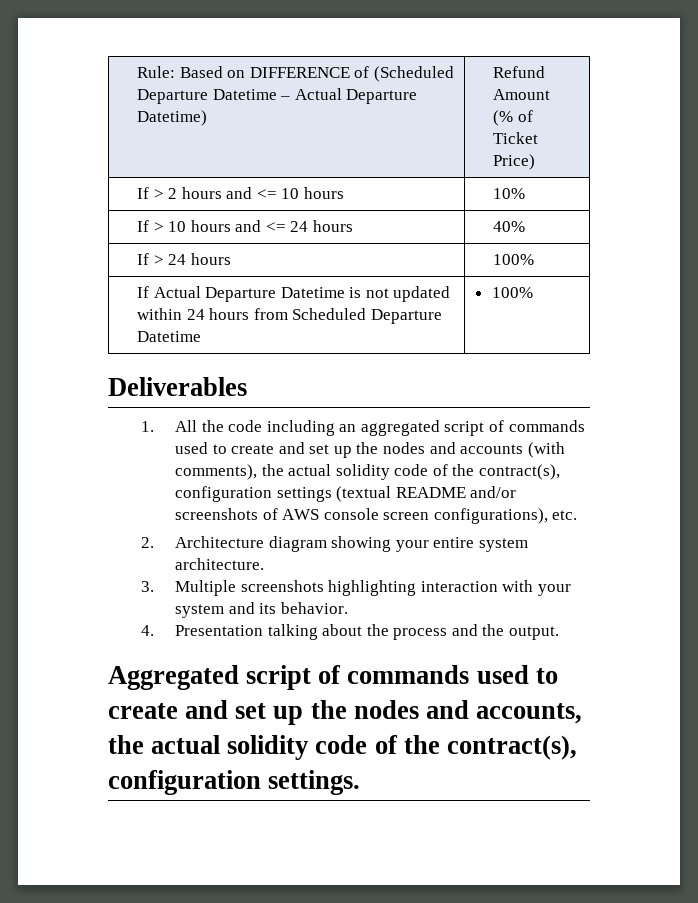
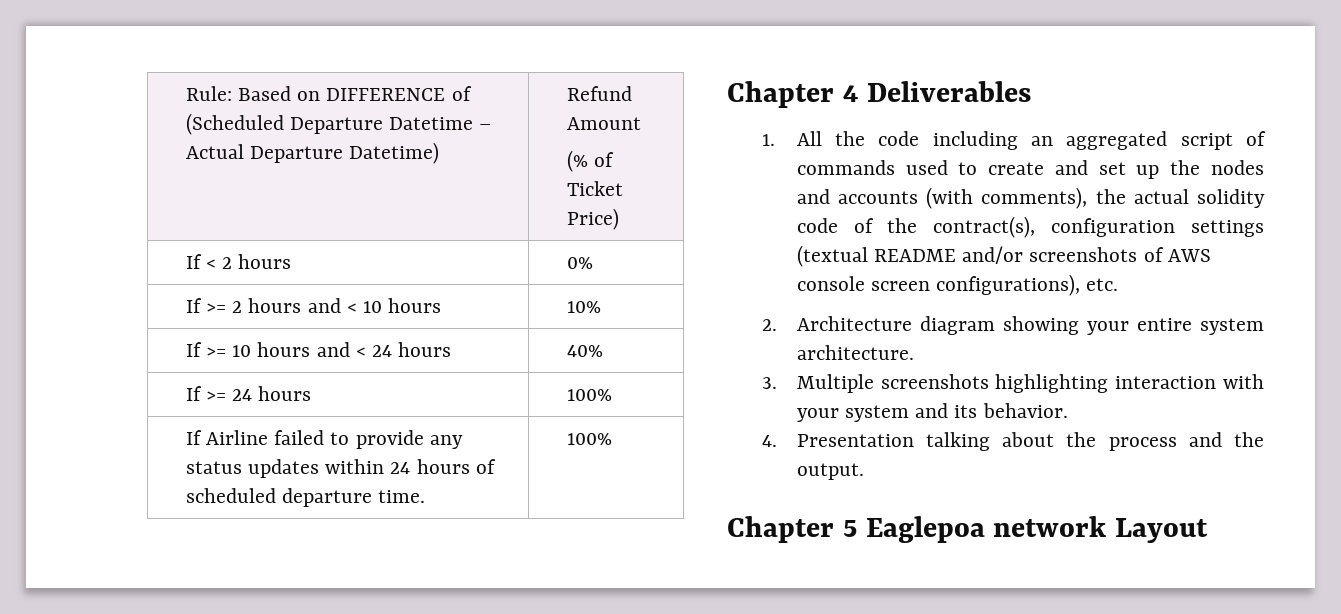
- If > 2 hours and <= 10 hours | 10%
+ If < 2 hours | 0%
+ If >= 2 hours and < 10 hours | 10%
- If > 10 hours and <= 24 hours | 40%
+ If >= 10 hours and < 24 hours | 40%
- If > 24 hours | 100%
+ If >= 24 hours | 100%
- If Actual Departure Datetime is not updated within 24 hours from Scheduled Departure Datetime | 100%
- Deliverables
+ If Airline failed to provide any status updates within 24 hours of scheduled departure time. | 100%
+ Chapter 4 Deliverables
- Aggregated script of commands used to create and set up the nodes and accounts, the actual solidity code of the contract(s), configuration settings.
+ Chapter 5 Eaglepoa network Layout

